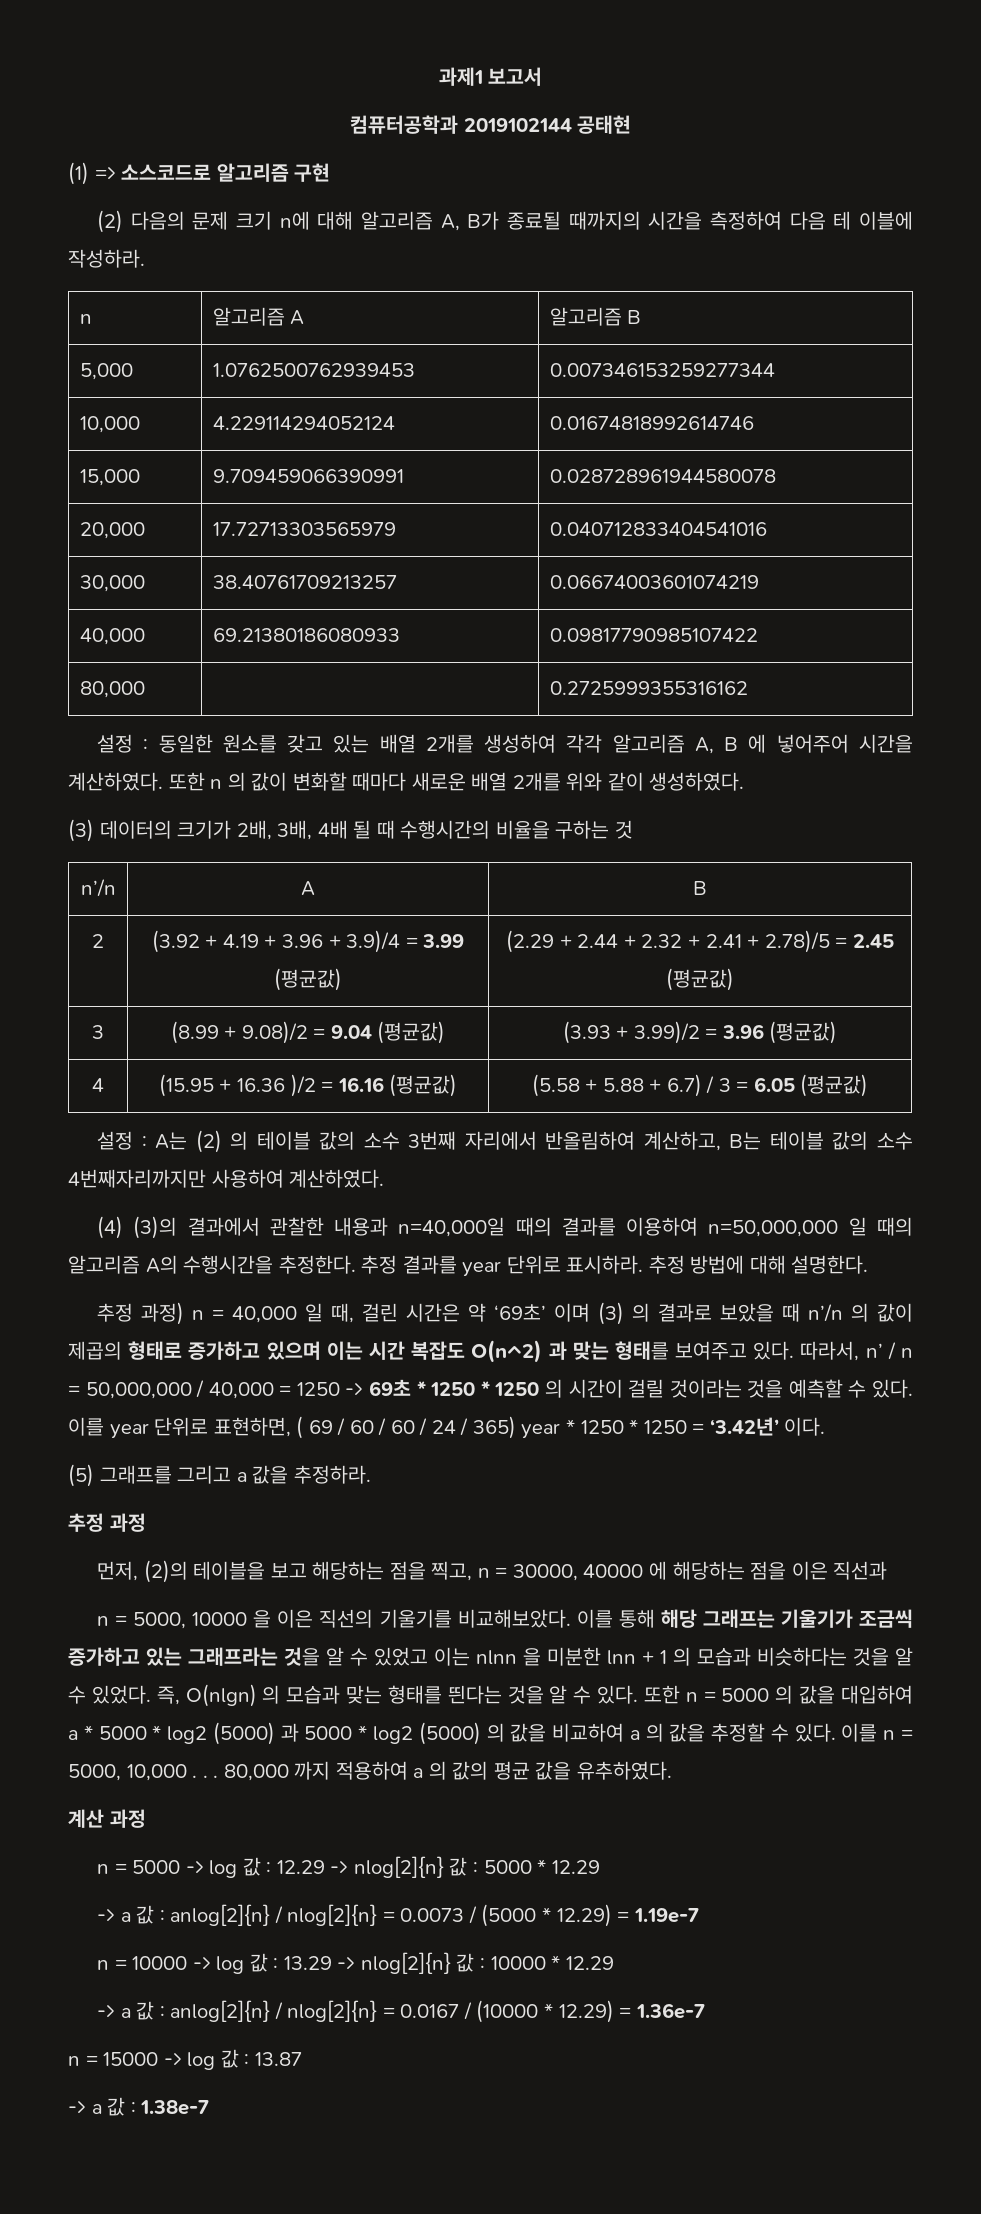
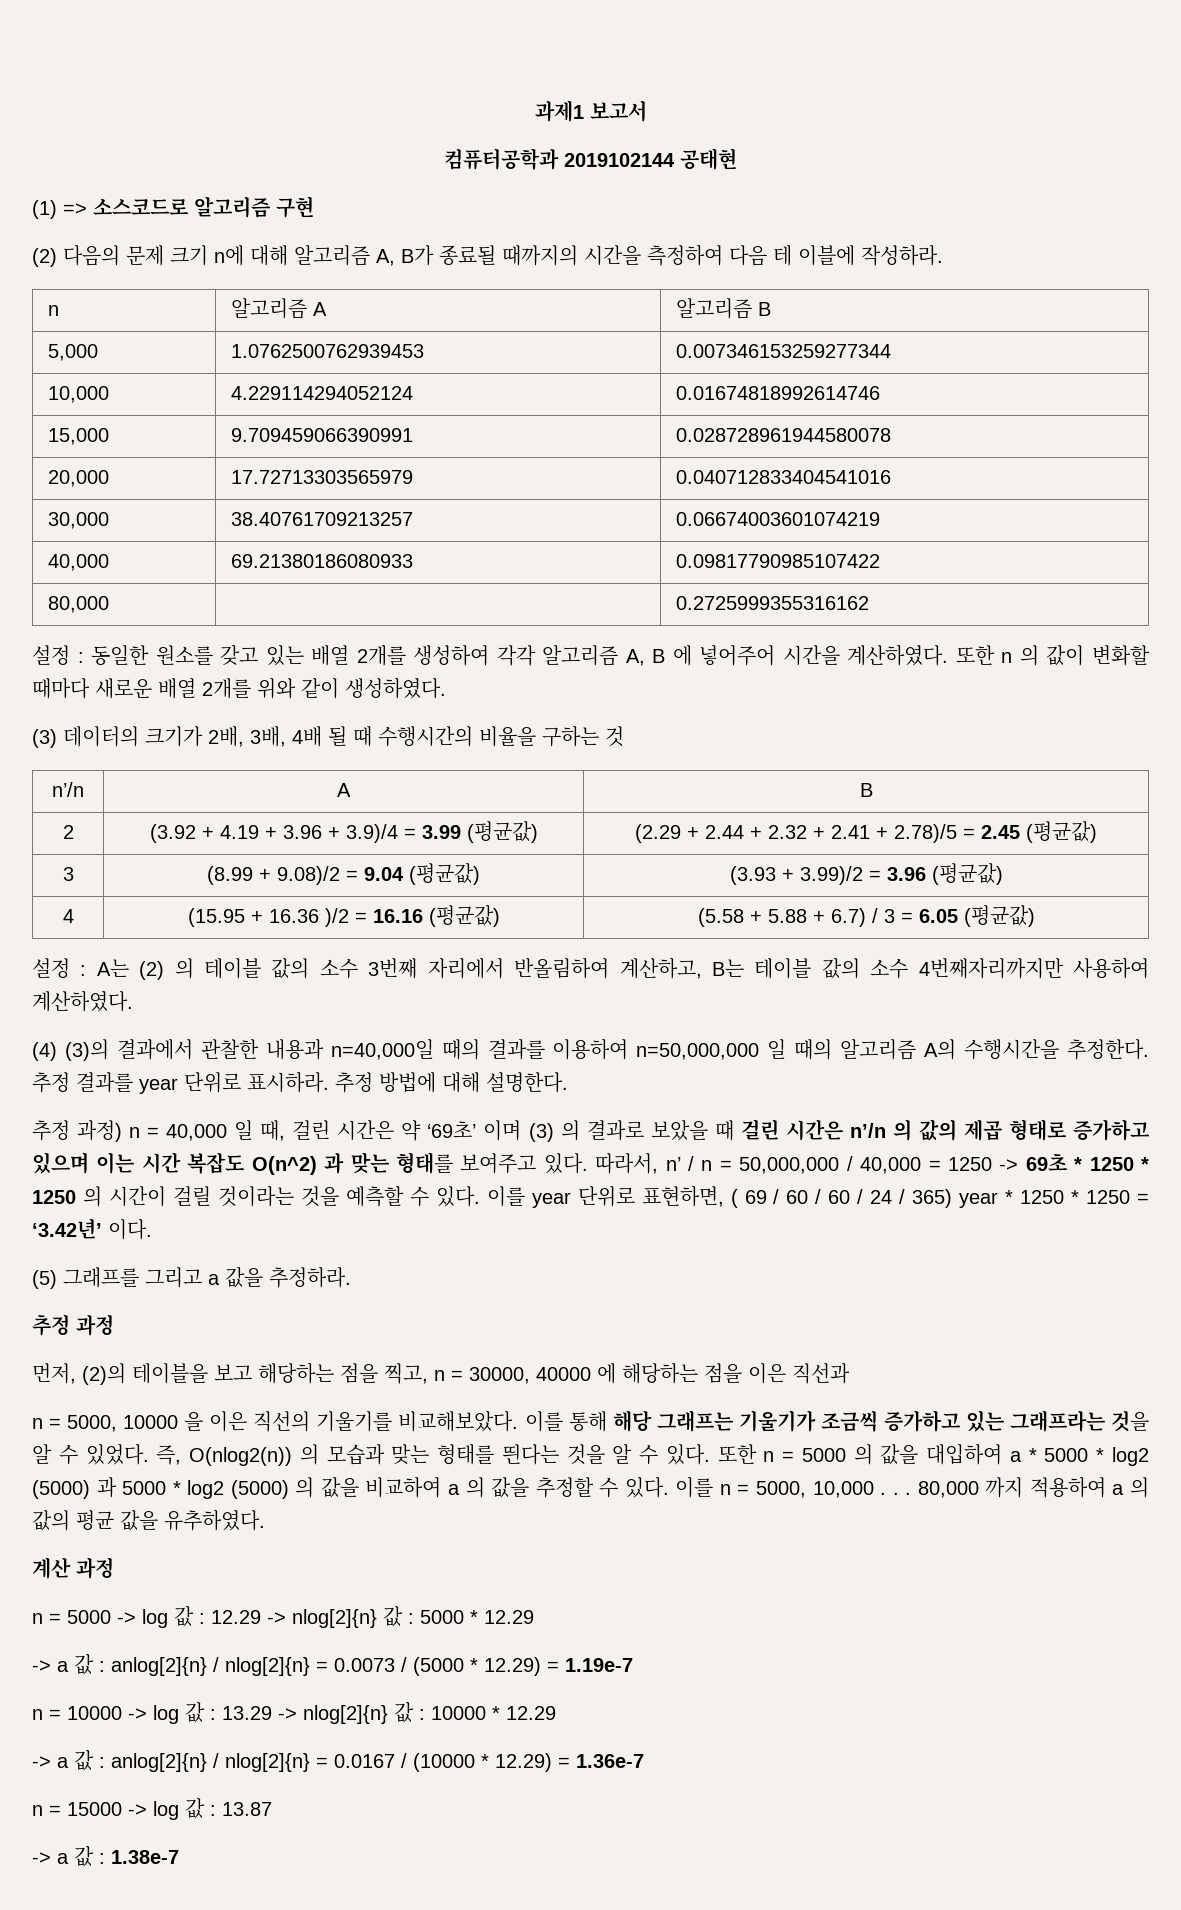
- 추정 과정) n = 40,000 일 때, 걸린 시간은 약 ‘69초’ 이며 (3) 의 결과로 보았을 때 n’/n 의 값이 제곱의 형태로 증가하고 있으며 이는 시간 복잡도 O(n^2) 과 맞는 형태를 보여주고 있다.
+ 추정 과정) n = 40,000 일 때, 걸린 시간은 약 ‘69초’ 이며 (3) 의 결과로 보았을 때 걸린 시간은 n’/n 의 값의 제곱 형태로 증가하고 있으며 이는 시간 복잡도 O(n^2) 과 맞는 형태를 보여주고 있다.
- 이를 통해 해당 그래프는 기울기가 조금씩 증가하고 있는 그래프라는 것을 알 수 있었고 이는 nlnn 을 미분한 lnn + 1 의 모습과 비슷하다는 것을 알 수 있었다.
+ 이를 통해 해당 그래프는 기울기가 조금씩 증가하고 있는 그래프라는 것을 알 수 있었다.
- 즉, O(nlgn) 의 모습과 맞는 형태를 띈다는 것을 알 수 있다.
+ 즉, O(nlog2(n)) 의 모습과 맞는 형태를 띈다는 것을 알 수 있다.

